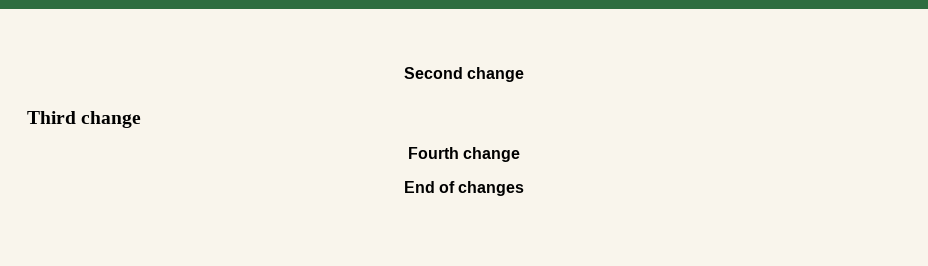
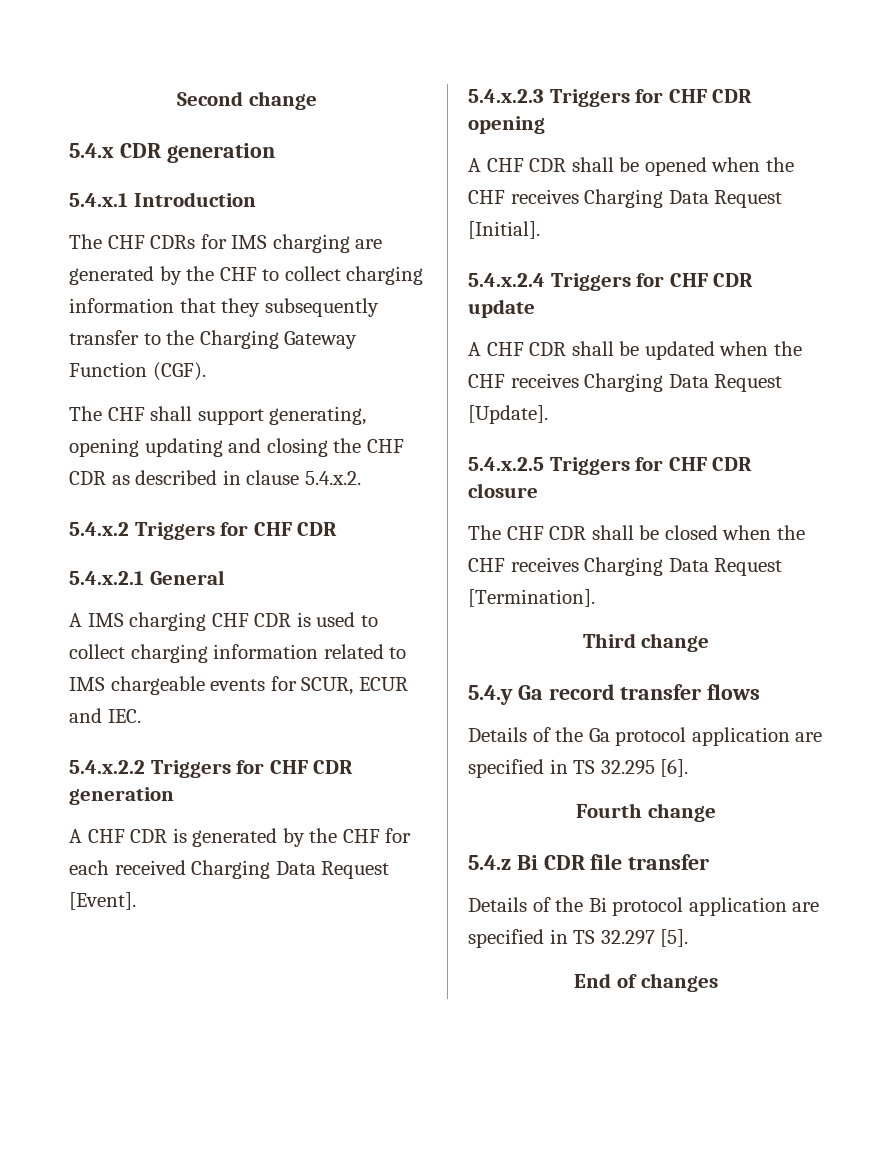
+ 5.4.x CDR generation
+ 5.4.x.1 Introduction
+ The CHF CDRs for IMS charging are generated by the CHF to collect charging information that they subsequently transfer to the Charging Gateway Function (CGF).
+ The CHF shall support generating, opening updating and closing the CHF CDR as described in clause 5.4.x.2.
+ 5.4.x.2 Triggers for CHF CDR
+ 5.4.x.2.1 General
+ A IMS charging CHF CDR is used to collect charging information related to IMS chargeable events for SCUR, ECUR and IEC.
+ 5.4.x.2.2 Triggers for CHF CDR generation
+ A CHF CDR is generated by the CHF for each received Charging Data Request [Event].
+ 5.4.x.2.3 Triggers for CHF CDR opening
+ A CHF CDR shall be opened when the CHF receives Charging Data Request [Initial].
+ 5.4.x.2.4 Triggers for CHF CDR update
+ A CHF CDR shall be updated when the CHF receives Charging Data Request [Update].
+ 5.4.x.2.5 Triggers for CHF CDR closure
+ The CHF CDR shall be closed when the CHF receives Charging Data Request [Termination].
  Third change
+ 5.4.y Ga record transfer flows
+ Details of the Ga protocol application are specified in TS 32.295 [6].
  Fourth change
+ 5.4.z Bi CDR file transfer
+ Details of the Bi protocol application are specified in TS 32.297 [5].

